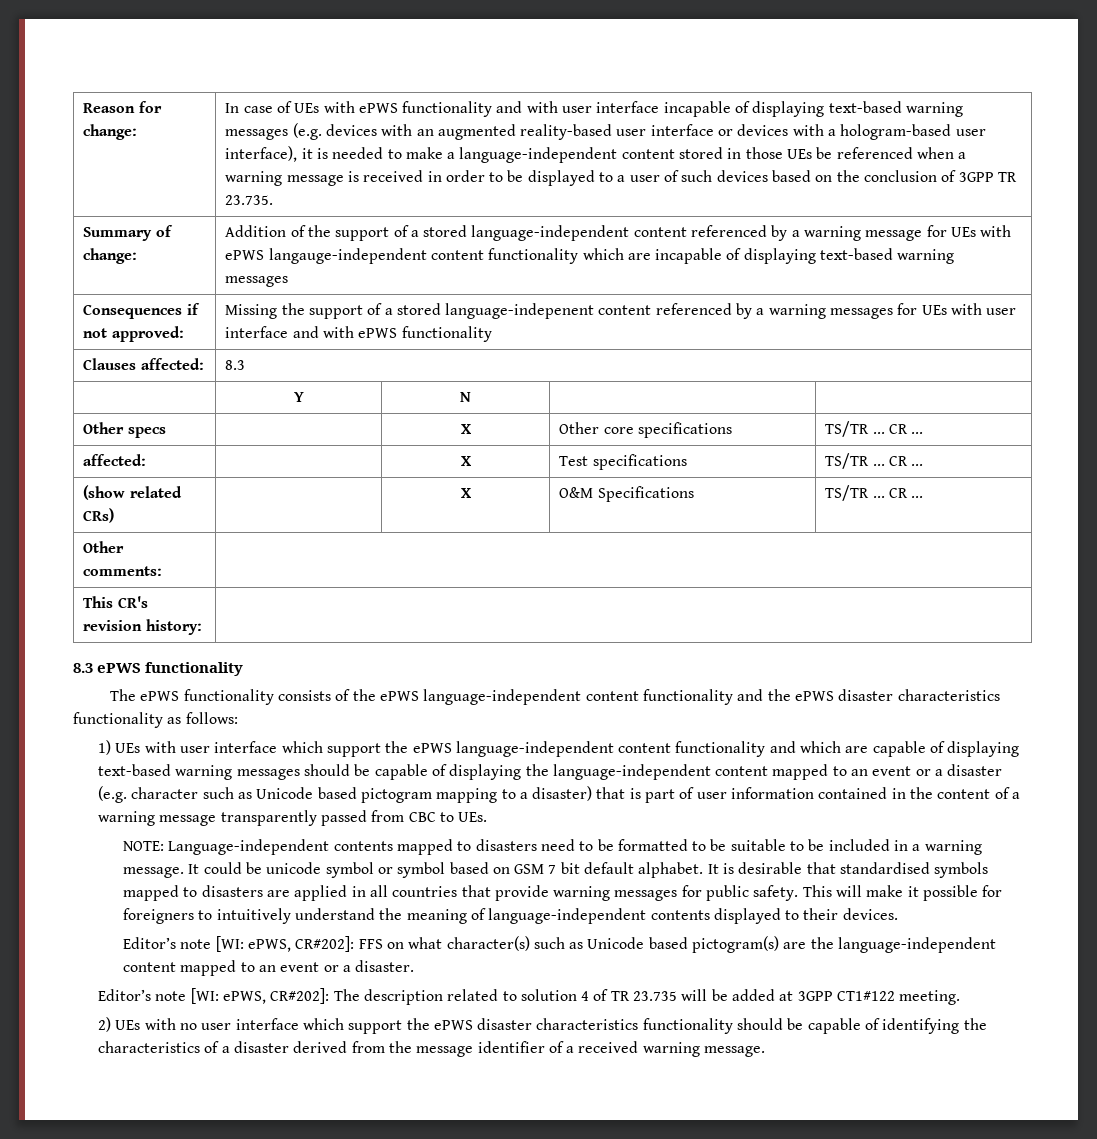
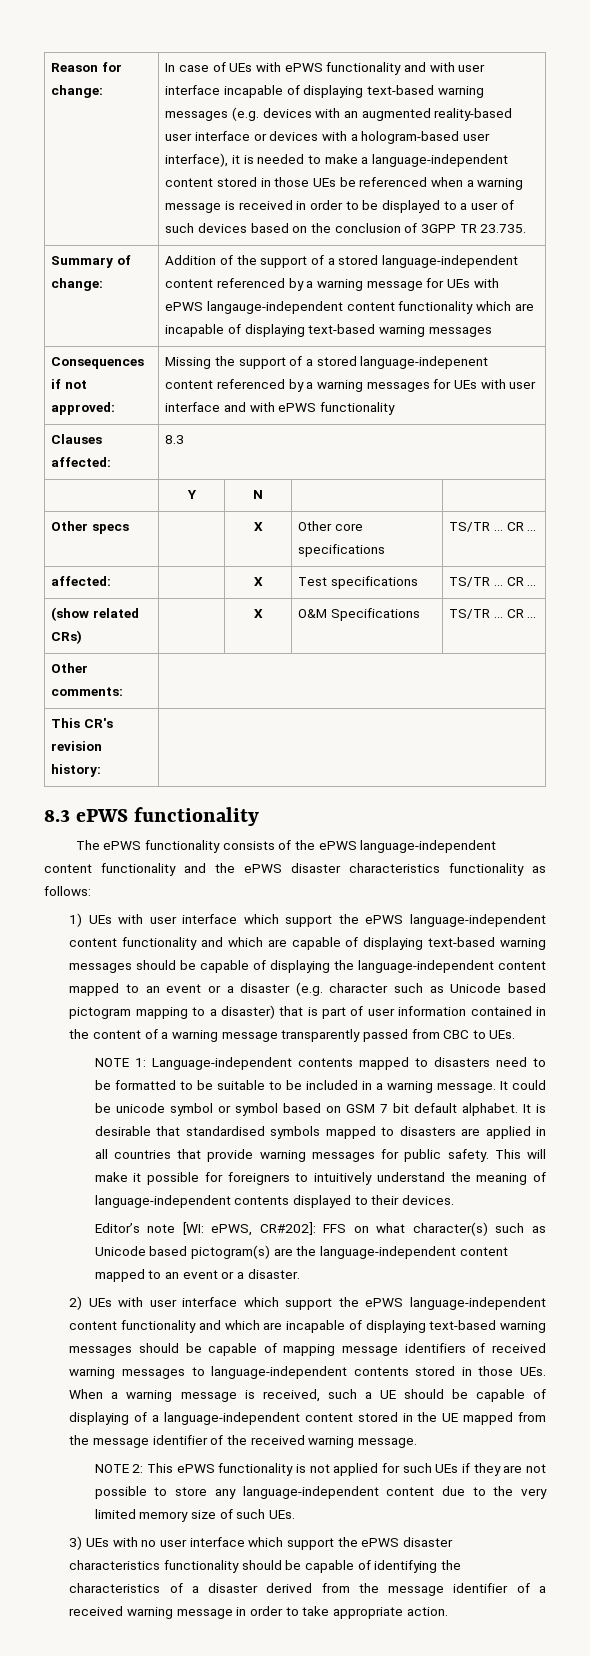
- NOTE: Language-independent contents mapped to disasters need to be formatted to be suitable to be included in a warning message.
+ NOTE 1: Language-independent contents mapped to disasters need to be formatted to be suitable to be included in a warning message.
- Editor’s note [WI: ePWS, CR#202]: The description related to solution 4 of TR 23.735 will be added at 3GPP CT1#122 meeting.
- 2) UEs with no user interface which support the ePWS disaster characteristics functionality should be capable of identifying the characteristics of a disaster derived from the message identifier of a received warning message.
+ 2) UEs with user interface which support the ePWS language-independent content functionality and which are incapable of displaying text-based warning messages should be capable of mapping message identifiers of received warning messages to language-independent contents stored in those UEs. When a warning message is received, such a UE should be capable of displaying of a language-independent content stored in the UE mapped from the message identifier of the received warning message.
+ NOTE 2: This ePWS functionality is not applied for such UEs if they are not possible to store any language-independent content due to the very limited memory size of such UEs.
+ 3) UEs with no user interface which support the ePWS disaster characteristics functionality should be capable of identifying the characteristics of a disaster derived from the message identifier of a received warning message in order to take appropriate action.

